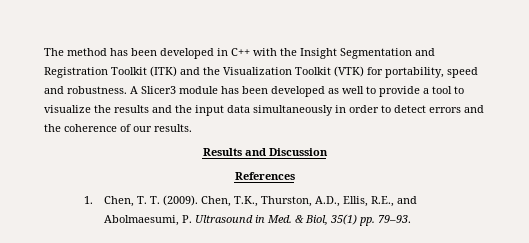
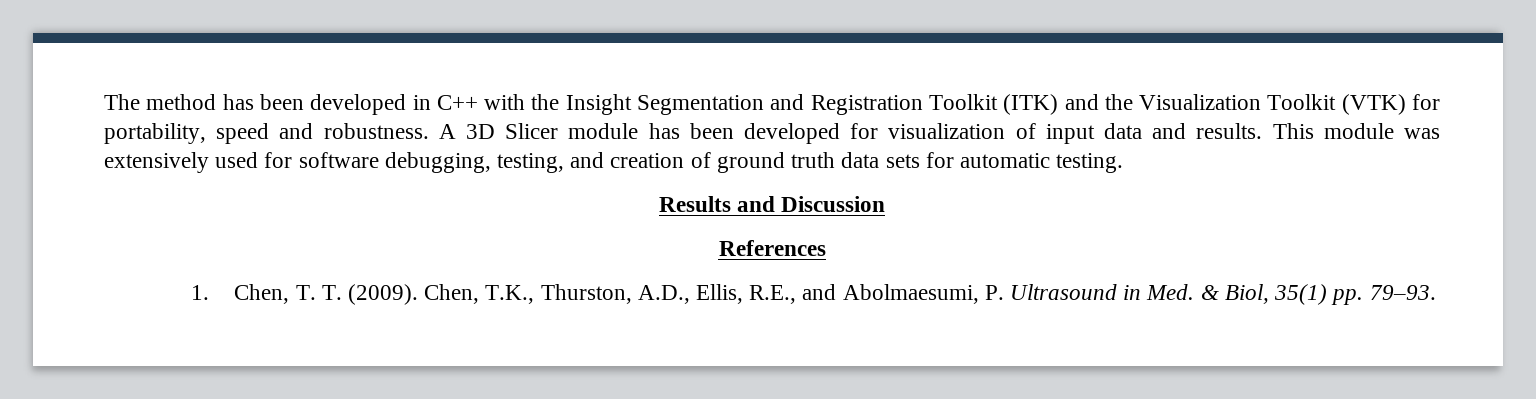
- A Slicer3 module has been developed as well to provide a tool to visualize the results and the input data simultaneously in order to detect errors and the coherence of our results.
+ A 3D Slicer module has been developed for visualization of input data and results. This module was extensively used for software debugging, testing, and creation of ground truth data sets for automatic testing.

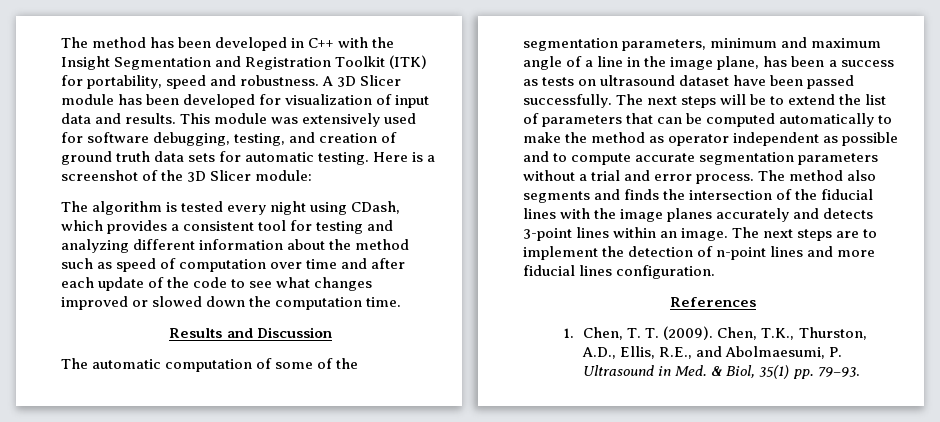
- The method has been developed in C++ with the Insight Segmentation and Registration Toolkit (ITK) and the Visualization Toolkit (VTK) for portability, speed and robustness.
+ The method has been developed in C++ with the Insight Segmentation and Registration Toolkit (ITK) for portability, speed and robustness.
- This module was extensively used for software debugging, testing, and creation of ground truth data sets for automatic testing.
+ This module was extensively used for software debugging, testing, and creation of ground truth data sets for automatic testing. Here is a screenshot of the 3D Slicer module:
+ The algorithm is tested every night using CDash, which provides a consistent tool for testing and analyzing different information about the method such as speed of computation over time and after each update of the code to see what changes improved or slowed down the computation time.
  Results and Discussion
+ The automatic computation of some of the segmentation parameters, minimum and maximum angle of a line in the image plane, has been a success as tests on ultrasound dataset have been passed successfully. The next steps will be to extend the list of parameters that can be computed automatically to make the method as operator independent as possible and to compute accurate segmentation parameters without a trial and error process. The method also segments and finds the intersection of the fiducial lines with the image planes accurately and detects 3-point lines within an image. The next steps are to implement the detection of n-point lines and more fiducial lines configuration.

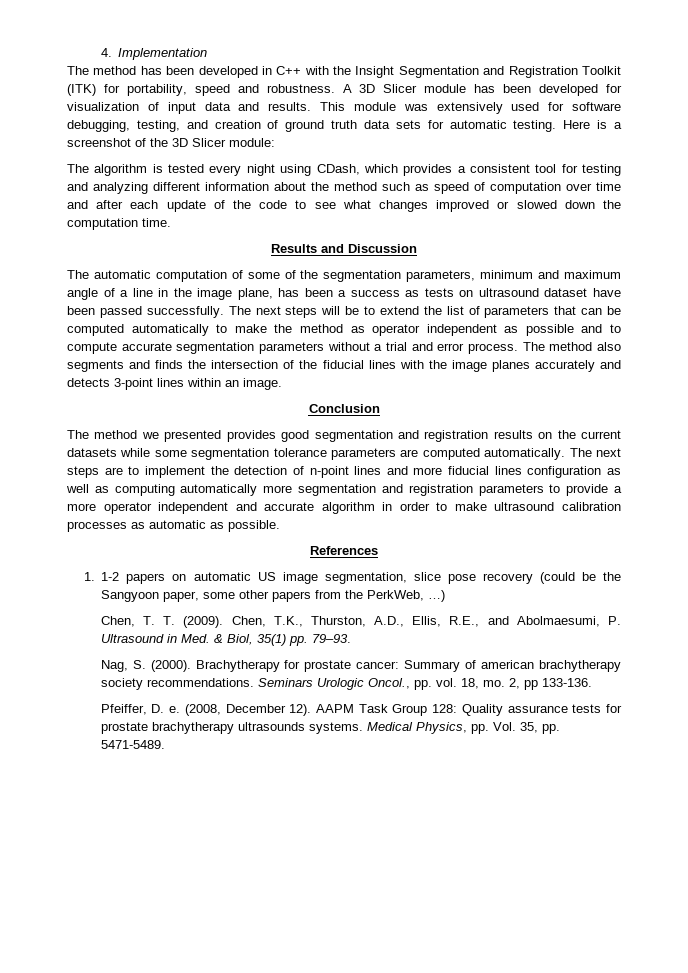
+ 4. Implementation
- The method also segments and finds the intersection of the fiducial lines with the image planes accurately and detects 3-point lines within an image. The next steps are to implement the detection of n-point lines and more fiducial lines configuration.
+ The method also segments and finds the intersection of the fiducial lines with the image planes accurately and detects 3-point lines within an image.
+ Conclusion
+ The method we presented provides good segmentation and registration results on the current datasets while some segmentation tolerance parameters are computed automatically. The next steps are to implement the detection of n-point lines and more fiducial lines configuration as well as computing automatically more segmentation and registration parameters to provide a more operator independent and accurate algorithm in order to make ultrasound calibration processes as automatic as possible.
  References
- 1. Chen, T. T. (2009).
+ 1. 1-2 papers on automatic US image segmentation, slice pose recovery (could be the Sangyoon paper, some other papers from the PerkWeb, …)
+ Chen, T. T. (2009).
+ Nag, S. (2000). Brachytherapy for prostate cancer: Summary of american brachytherapy society recommendations. Seminars Urologic Oncol., pp. vol. 18, mo. 2, pp 133-136.
+ Pfeiffer, D. e. (2008, December 12). AAPM Task Group 128: Quality assurance tests for prostate brachytherapy ultrasounds systems. Medical Physics, pp. Vol. 35, pp. 5471-5489.

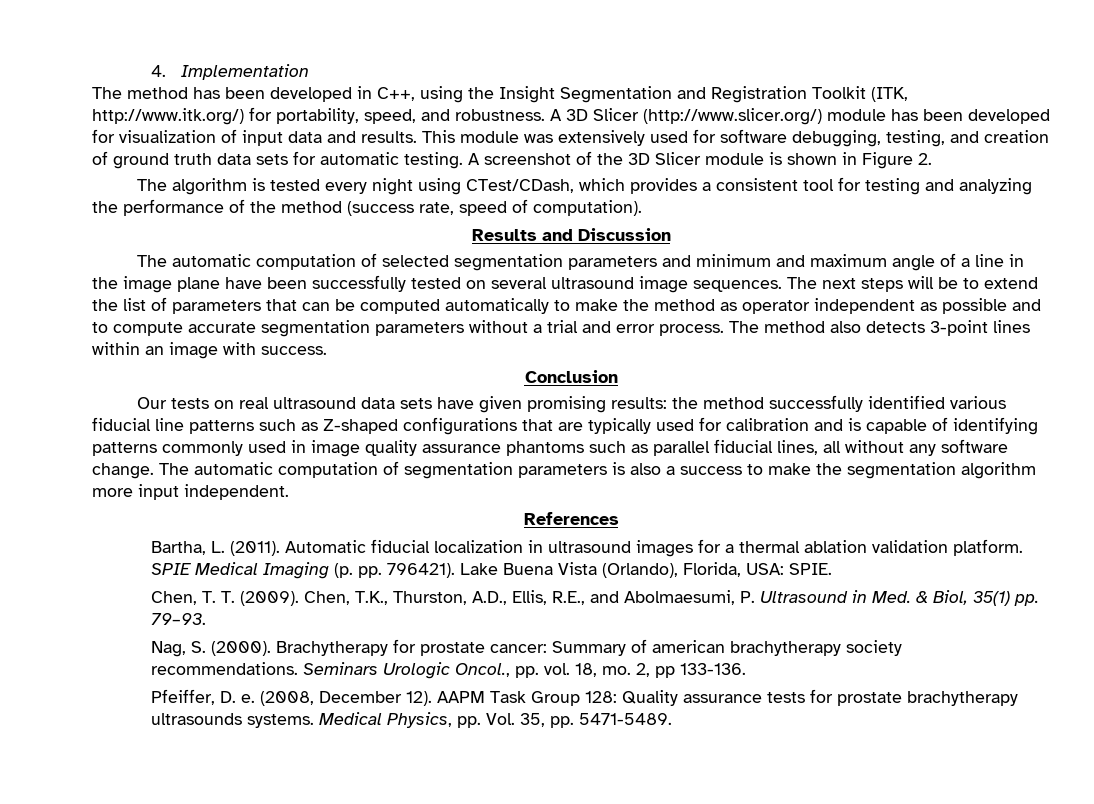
- The method has been developed in C++ with the Insight Segmentation and Registration Toolkit (ITK) for portability, speed and robustness.
+ The method has been developed in C++, using the Insight Segmentation and Registration Toolkit (ITK, http://www.itk.org/) for portability, speed, and robustness.
- A 3D Slicer module has been developed for visualization of input data and results.
+ A 3D Slicer (http://www.slicer.org/) module has been developed for visualization of input data and results.
- Here is a screenshot of the 3D Slicer module:
+ A screenshot of the 3D Slicer module is shown in Figure 2.
- The algorithm is tested every night using CDash, which provides a consistent tool for testing and analyzing different information about the method such as speed of computation over time and after each update of the code to see what changes improved or slowed down the computation time.
+ The algorithm is tested every night using CTest/CDash, which provides a consistent tool for testing and analyzing the performance of the method (success rate, speed of computation).
- The automatic computation of some of the segmentation parameters, minimum and maximum angle of a line in the image plane, has been a success as tests on ultrasound dataset have been passed successfully.
+ The automatic computation of selected segmentation parameters and minimum and maximum angle of a line in the image plane have been successfully tested on several ultrasound image sequences.
- The method also segments and finds the intersection of the fiducial lines with the image planes accurately and detects 3-point lines within an image.
+ The method also detects 3-point lines within an image with success.
  Conclusion
- The method we presented provides good segmentation and registration results on the current datasets while some segmentation tolerance parameters are computed automatically. The next steps are to implement the detection of n-point lines and more fiducial lines configuration as well as computing automatically more segmentation and registration parameters to provide a more operator independent and accurate algorithm in order to make ultrasound calibration processes as automatic as possible.
+ Our tests on real ultrasound data sets have given promising results: the method successfully identified various fiducial line patterns such as Z-shaped configurations that are typically used for calibration and is capable of identifying patterns commonly used in image quality assurance phantoms such as parallel fiducial lines, all without any software change. The automatic computation of segmentation parameters is also a success to make the segmentation algorithm more input independent.
  References
- 1. 1-2 papers on automatic US image segmentation, slice pose recovery (could be the Sangyoon paper, some other papers from the PerkWeb, …)
+ Bartha, L. (2011). Automatic fiducial localization in ultrasound images for a thermal ablation validation platform. SPIE Medical Imaging (p. pp. 796421). Lake Buena Vista (Orlando), Florida, USA: SPIE.

